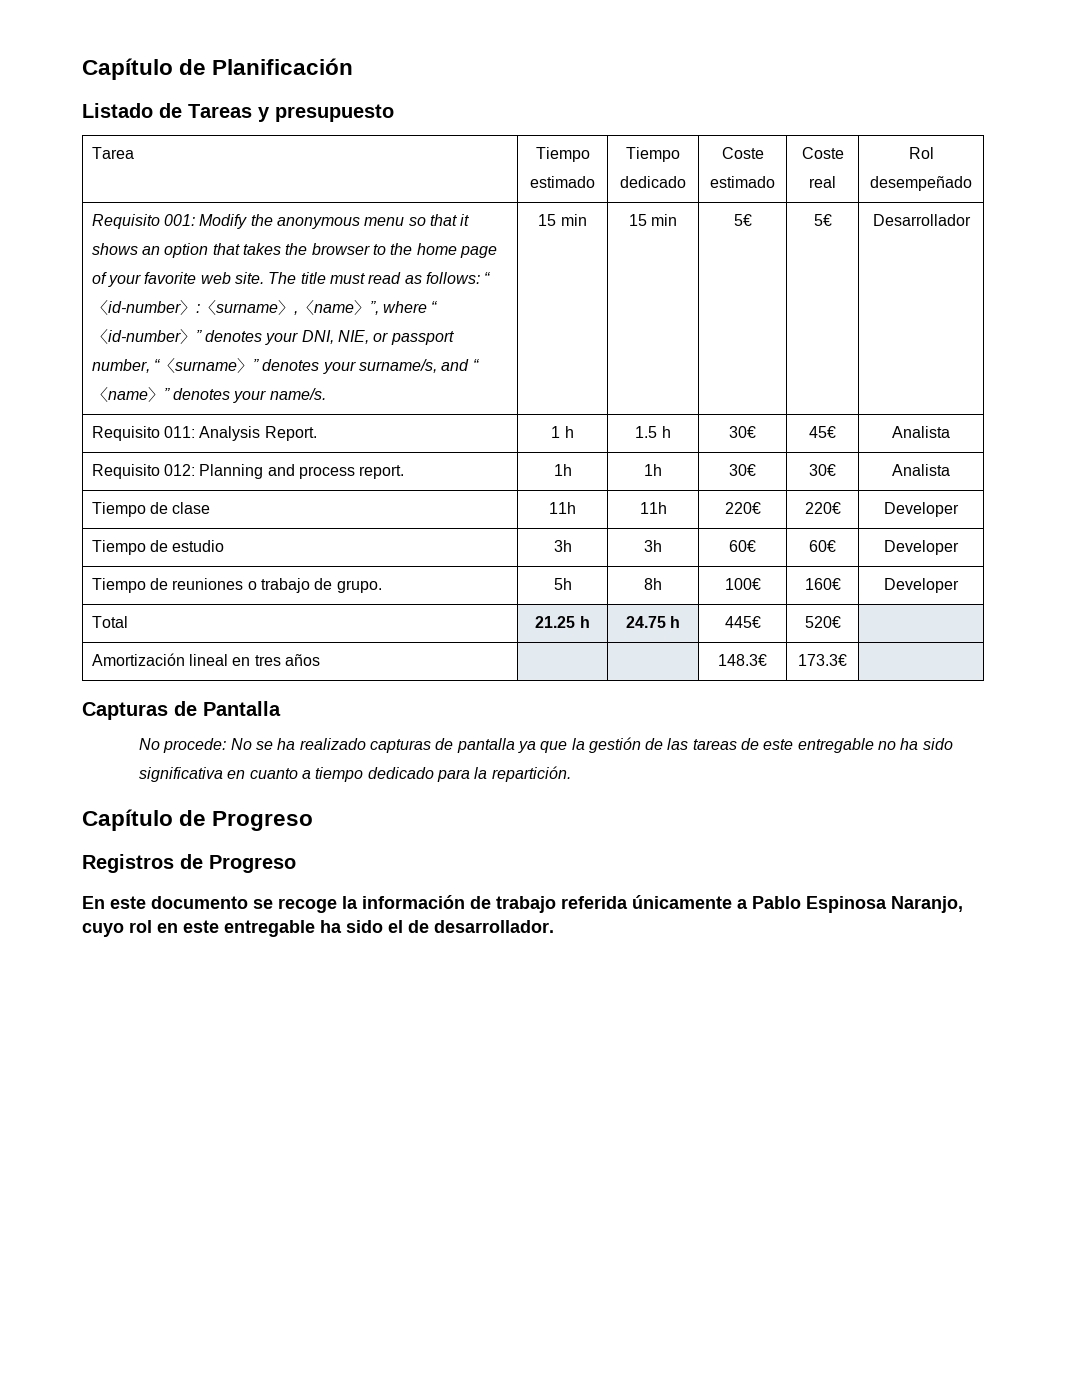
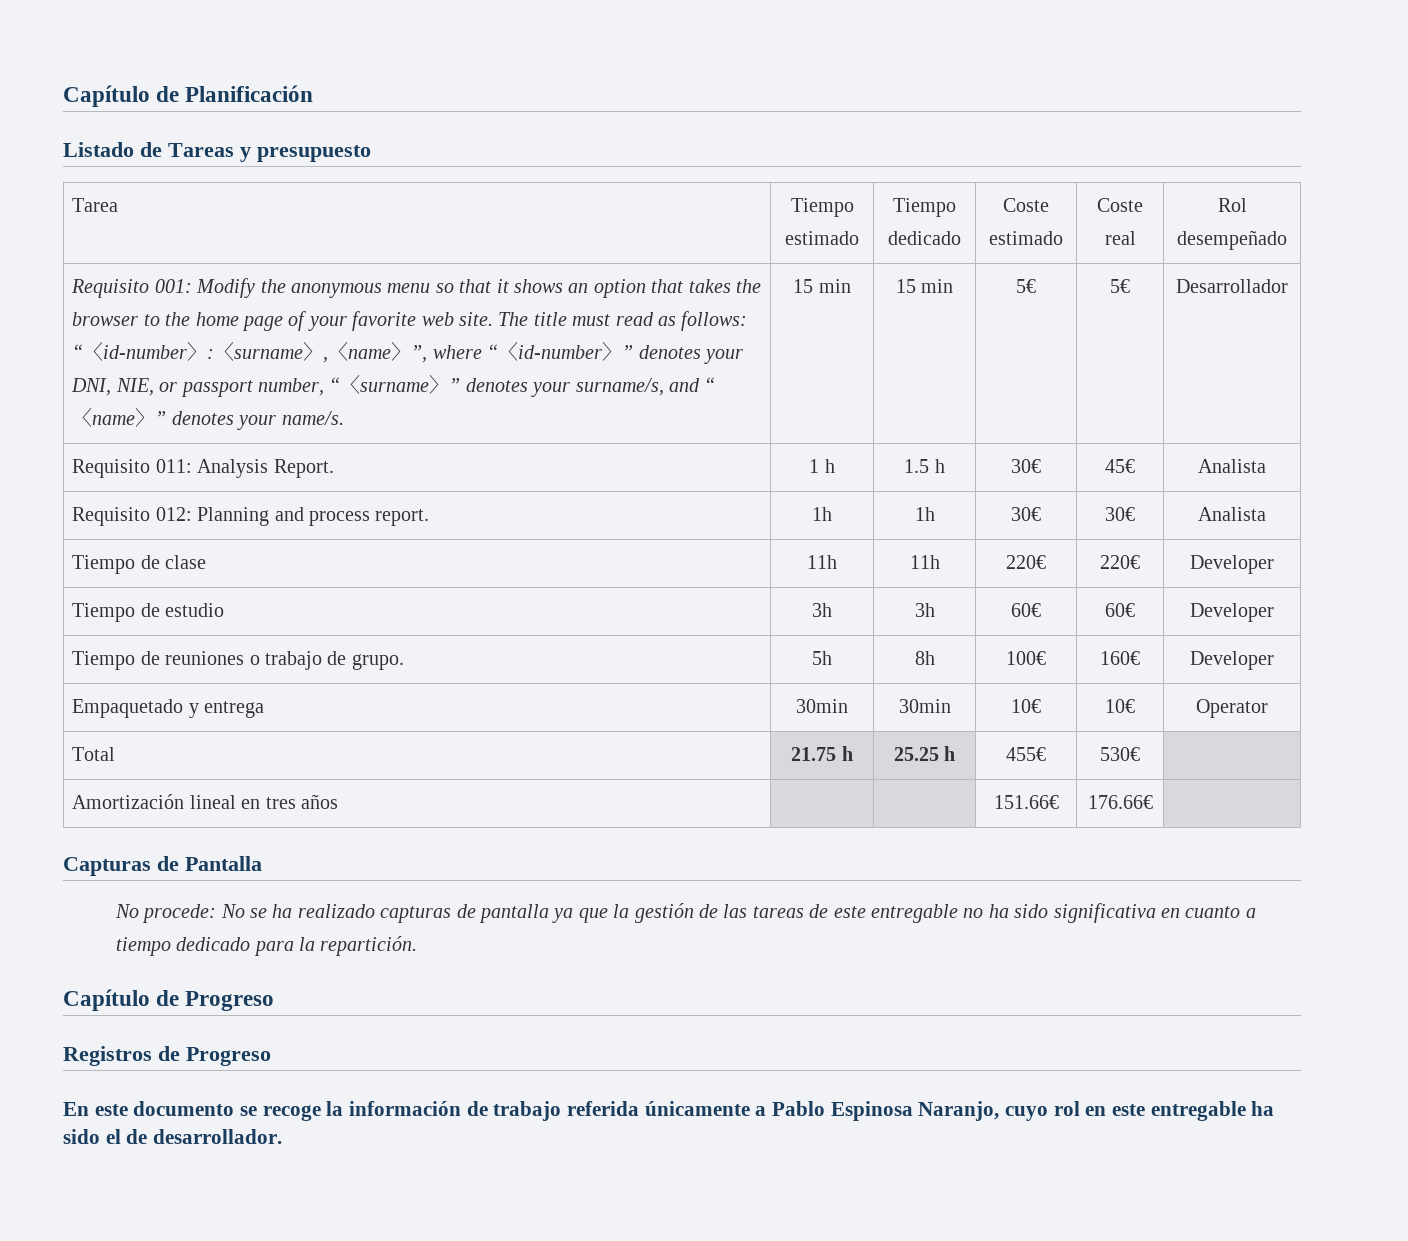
+ Empaquetado y entrega | 30min | 30min | 10€ | 10€ | Operator
- Total | 21.25 h | 24.75 h | 445€ | 520€ |
+ Total | 21.75 h | 25.25 h | 455€ | 530€ |
- Amortización lineal en tres años | | | 148.3€ | 173.3€ |
+ Amortización lineal en tres años | | | 151.66€ | 176.66€ |

